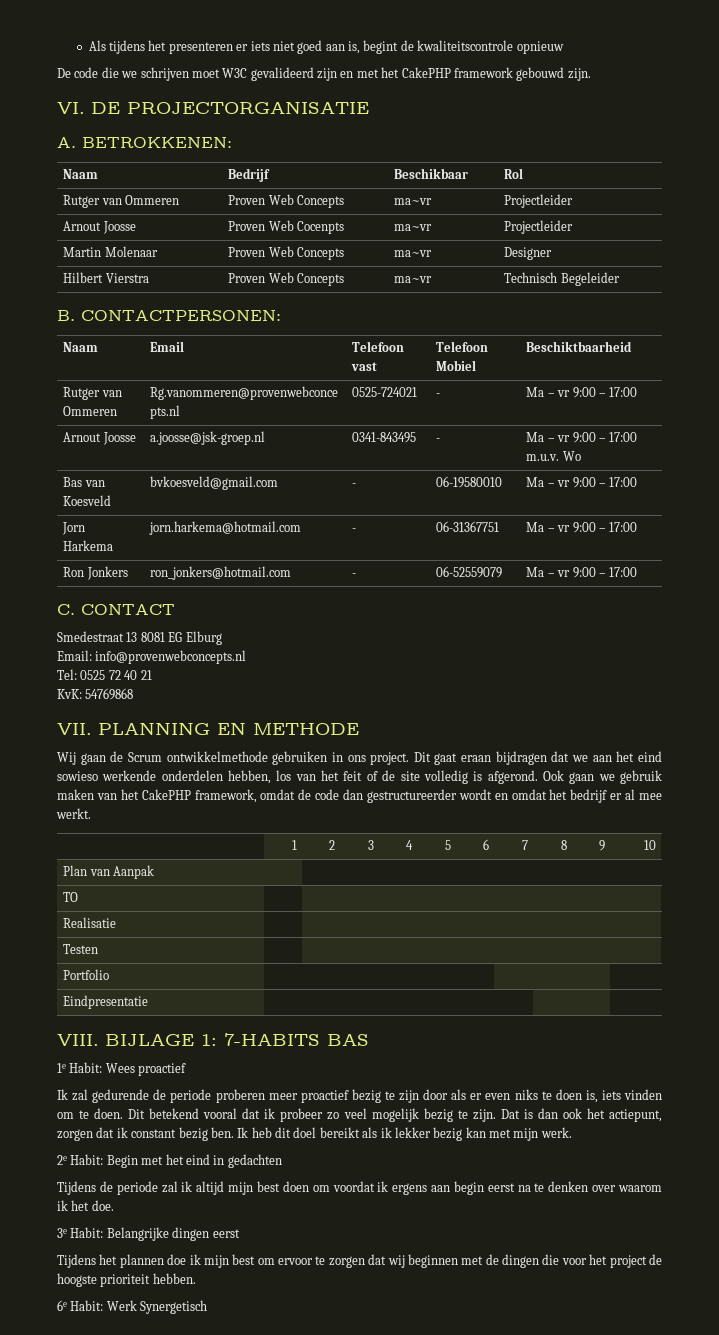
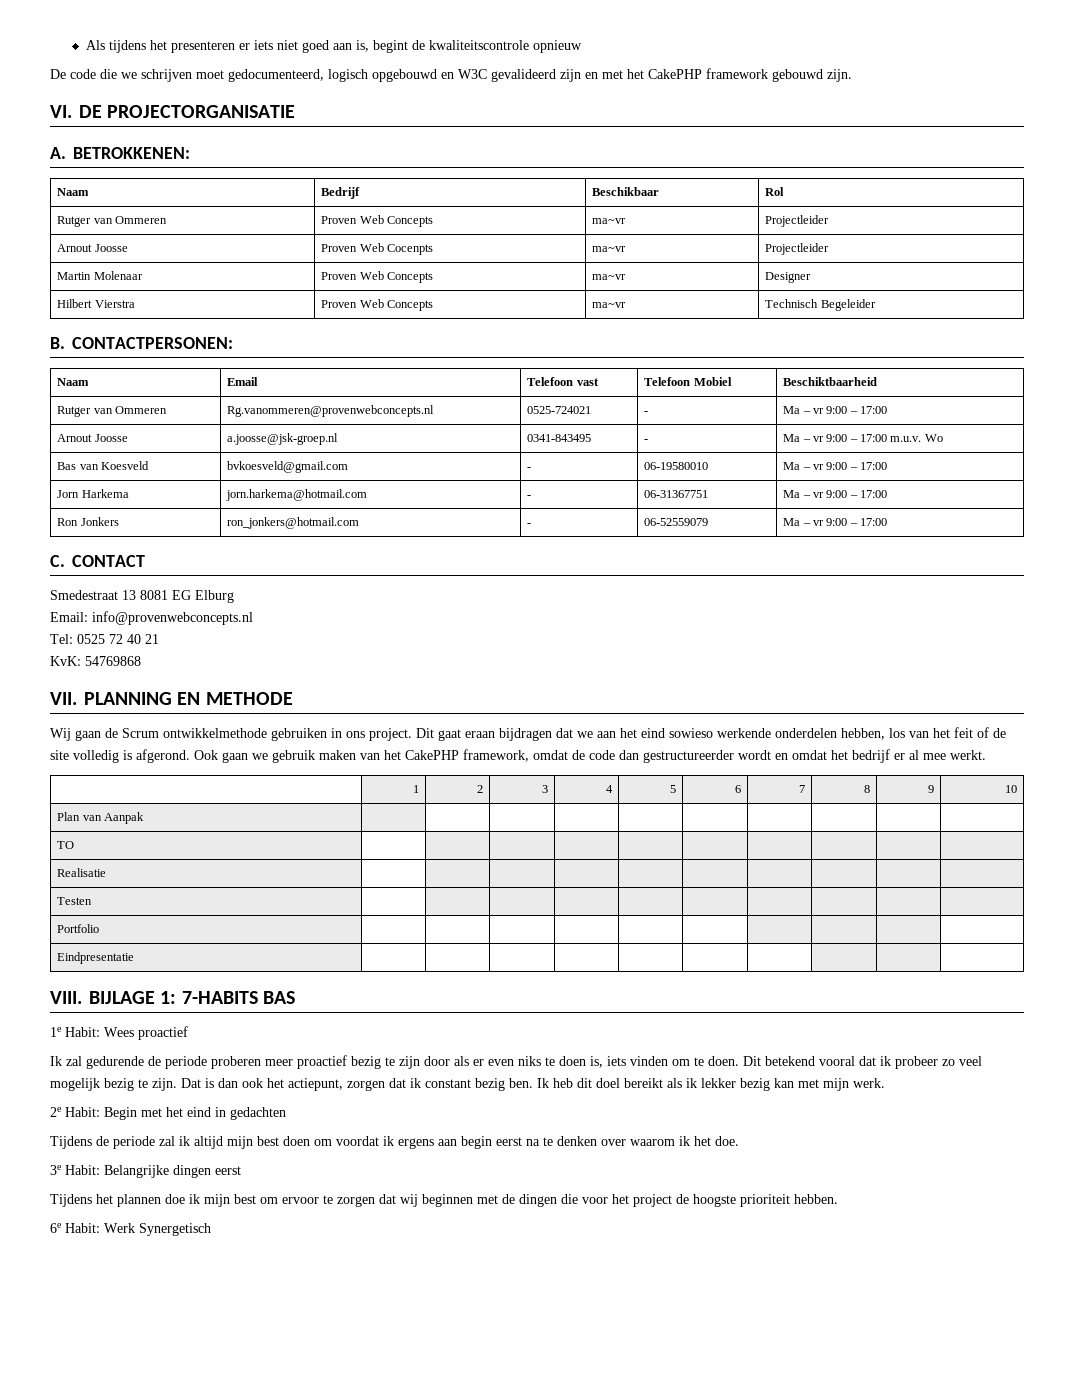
- De code die we schrijven moet W3C gevalideerd zijn en met het CakePHP framework gebouwd zijn.
+ De code die we schrijven moet gedocumenteerd, logisch opgebouwd en W3C gevalideerd zijn en met het CakePHP framework gebouwd zijn.

